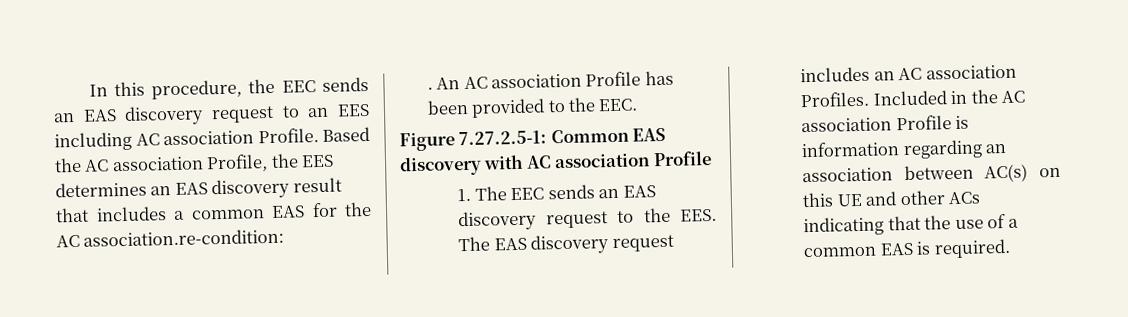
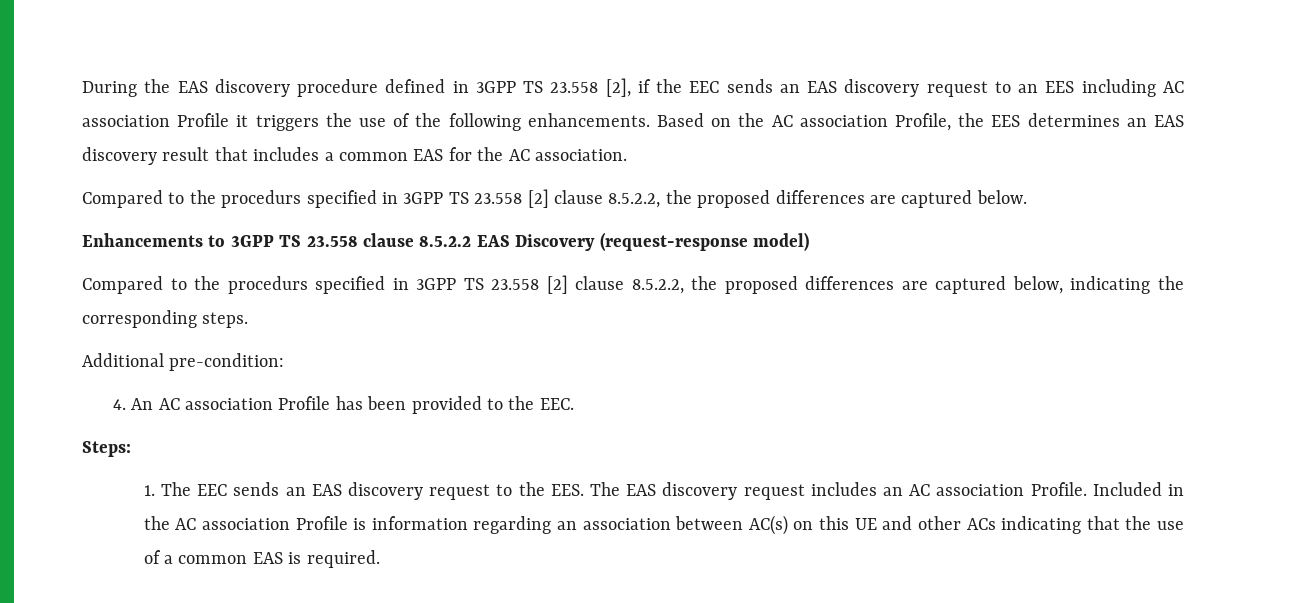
- In this procedure, the EEC sends an EAS discovery request to an EES including AC association Profile. Based the AC association Profile, the EES determines an EAS discovery result that includes a common EAS for the AC association.re-condition:
- . An AC association Profile has been provided to the EEC.
+ During the EAS discovery procedure defined in 3GPP TS 23.558 [2], if the EEC sends an EAS discovery request to an EES including AC association Profile it triggers the use of the following enhancements. Based on the AC association Profile, the EES determines an EAS discovery result that includes a common EAS for the AC association.
+ Compared to the procedurs specified in 3GPP TS 23.558 [2] clause 8.5.2.2, the proposed differences are captured below.
+ Enhancements to 3GPP TS 23.558 clause 8.5.2.2 EAS Discovery (request-response model)
+ Compared to the procedurs specified in 3GPP TS 23.558 [2] clause 8.5.2.2, the proposed differences are captured below, indicating the corresponding steps.
+ Additional pre-condition:
+ 4. An AC association Profile has been provided to the EEC.
- Figure 7.27.2.5-1: Common EAS discovery with AC association Profile
+ Steps:
- 1. The EEC sends an EAS discovery request to the EES. The EAS discovery request includes an AC association Profiles.
+ 1. The EEC sends an EAS discovery request to the EES. The EAS discovery request includes an AC association Profile.

